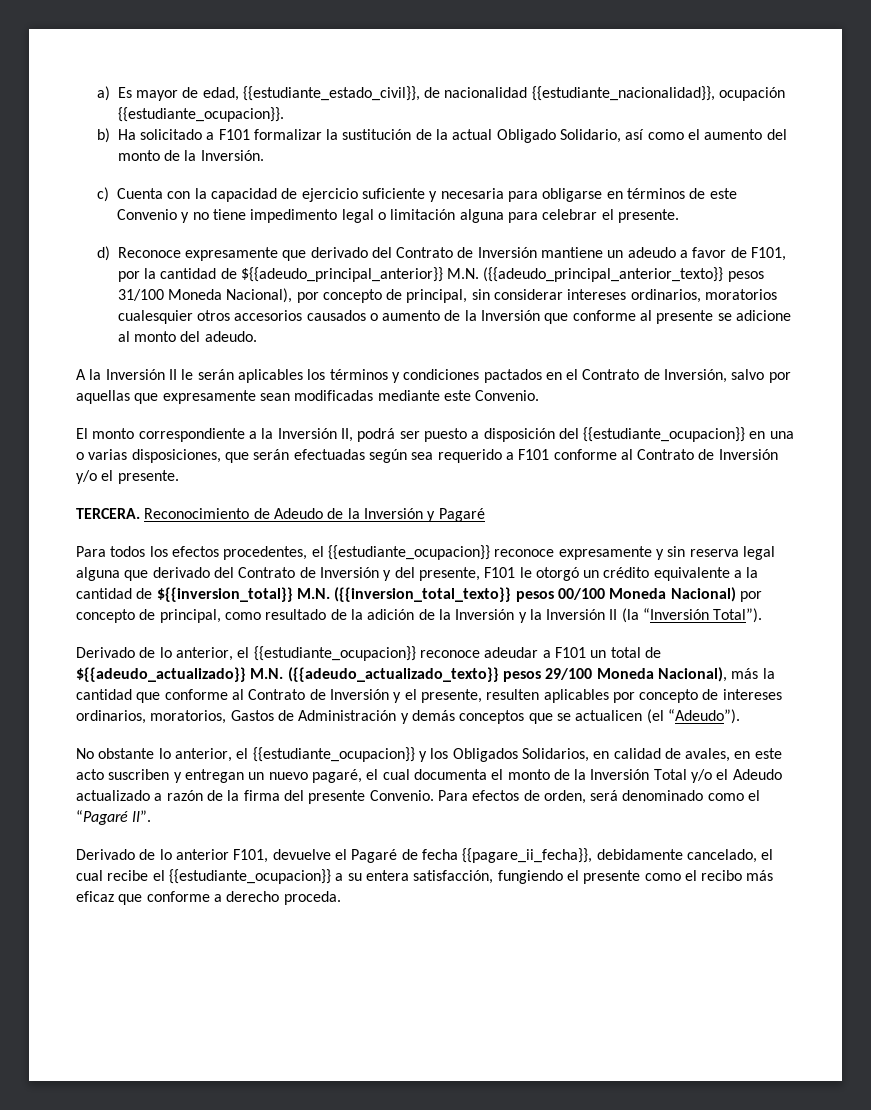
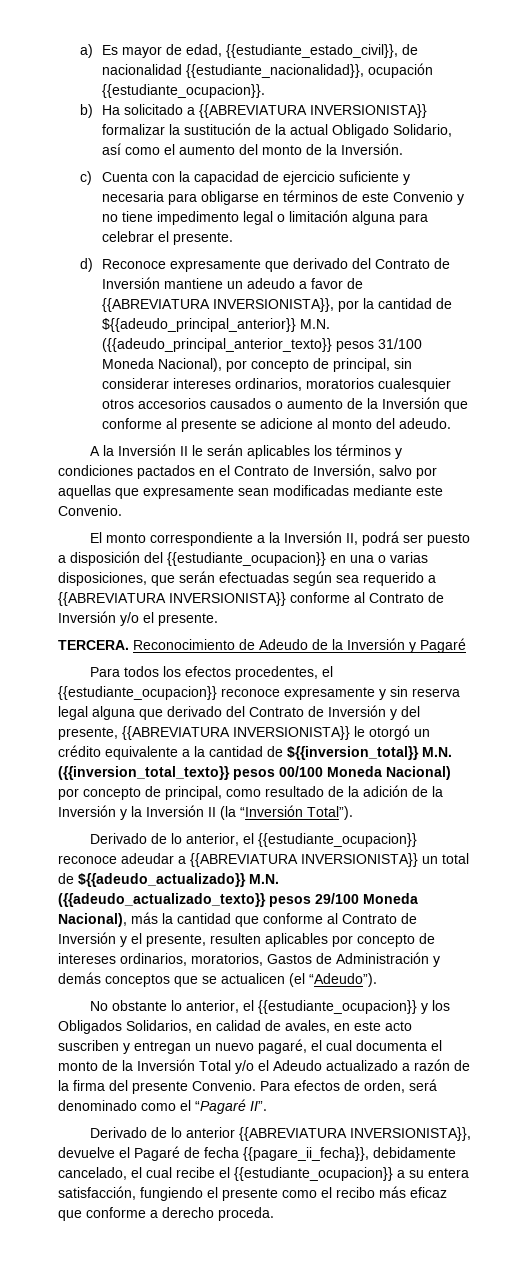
- b) Ha solicitado a F101 formalizar la sustitución de la actual Obligado Solidario, así como el aumento del monto de la Inversión.
+ b) Ha solicitado a {{ABREVIATURA INVERSIONISTA}} formalizar la sustitución de la actual Obligado Solidario, así como el aumento del monto de la Inversión.
- d) Reconoce expresamente que derivado del Contrato de Inversión mantiene un adeudo a favor de F101, por la cantidad de ${{adeudo_principal_anterior}} M.N. ({{adeudo_principal_anterior_texto}} pesos 31/100 Moneda Nacional), por concepto de principal, sin considerar intereses ordinarios, moratorios cualesquier otros accesorios causados o aumento de la Inversión que conforme al presente se adicione al monto del adeudo.
+ d) Reconoce expresamente que derivado del Contrato de Inversión mantiene un adeudo a favor de {{ABREVIATURA INVERSIONISTA}}, por la cantidad de ${{adeudo_principal_anterior}} M.N. ({{adeudo_principal_anterior_texto}} pesos 31/100 Moneda Nacional), por concepto de principal, sin considerar intereses ordinarios, moratorios cualesquier otros accesorios causados o aumento de la Inversión que conforme al presente se adicione al monto del adeudo.
- El monto correspondiente a la Inversión II, podrá ser puesto a disposición del {{estudiante_ocupacion}} en una o varias disposiciones, que serán efectuadas según sea requerido a F101 conforme al Contrato de Inversión y/o el presente.
+ El monto correspondiente a la Inversión II, podrá ser puesto a disposición del {{estudiante_ocupacion}} en una o varias disposiciones, que serán efectuadas según sea requerido a {{ABREVIATURA INVERSIONISTA}} conforme al Contrato de Inversión y/o el presente.
- Para todos los efectos procedentes, el {{estudiante_ocupacion}} reconoce expresamente y sin reserva legal alguna que derivado del Contrato de Inversión y del presente, F101 le otorgó un crédito equivalente a la cantidad de ${{inversion_total}} M.N. ({{inversion_total_texto}} pesos 00/100 Moneda Nacional) por concepto de principal, como resultado de la adición de la Inversión y la Inversión II (la “Inversión Total”).
+ Para todos los efectos procedentes, el {{estudiante_ocupacion}} reconoce expresamente y sin reserva legal alguna que derivado del Contrato de Inversión y del presente, {{ABREVIATURA INVERSIONISTA}} le otorgó un crédito equivalente a la cantidad de ${{inversion_total}} M.N. ({{inversion_total_texto}} pesos 00/100 Moneda Nacional) por concepto de principal, como resultado de la adición de la Inversión y la Inversión II (la “Inversión Total”).
- Derivado de lo anterior, el {{estudiante_ocupacion}} reconoce adeudar a F101 un total de ${{adeudo_actualizado}} M.N. ({{adeudo_actualizado_texto}} pesos 29/100 Moneda Nacional), más la cantidad que conforme al Contrato de Inversión y el presente, resulten aplicables por concepto de intereses ordinarios, moratorios, Gastos de Administración y demás conceptos que se actualicen (el “Adeudo”).
+ Derivado de lo anterior, el {{estudiante_ocupacion}} reconoce adeudar a {{ABREVIATURA INVERSIONISTA}} un total de ${{adeudo_actualizado}} M.N. ({{adeudo_actualizado_texto}} pesos 29/100 Moneda Nacional), más la cantidad que conforme al Contrato de Inversión y el presente, resulten aplicables por concepto de intereses ordinarios, moratorios, Gastos de Administración y demás conceptos que se actualicen (el “Adeudo”).
- Derivado de lo anterior F101, devuelve el Pagaré de fecha {{pagare_ii_fecha}}, debidamente cancelado, el cual recibe el {{estudiante_ocupacion}} a su entera satisfacción, fungiendo el presente como el recibo más eficaz que conforme a derecho proceda.
+ Derivado de lo anterior {{ABREVIATURA INVERSIONISTA}}, devuelve el Pagaré de fecha {{pagare_ii_fecha}}, debidamente cancelado, el cual recibe el {{estudiante_ocupacion}} a su entera satisfacción, fungiendo el presente como el recibo más eficaz que conforme a derecho proceda.

